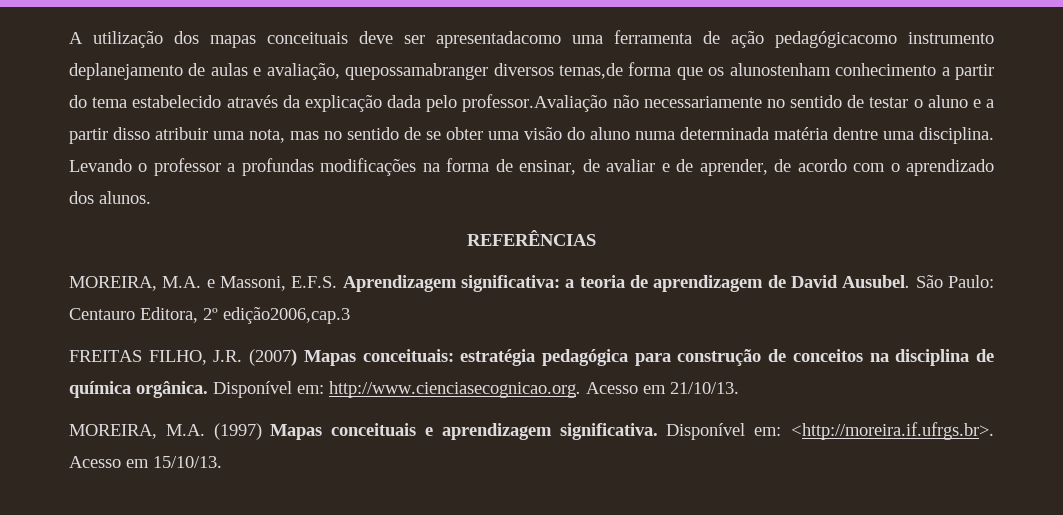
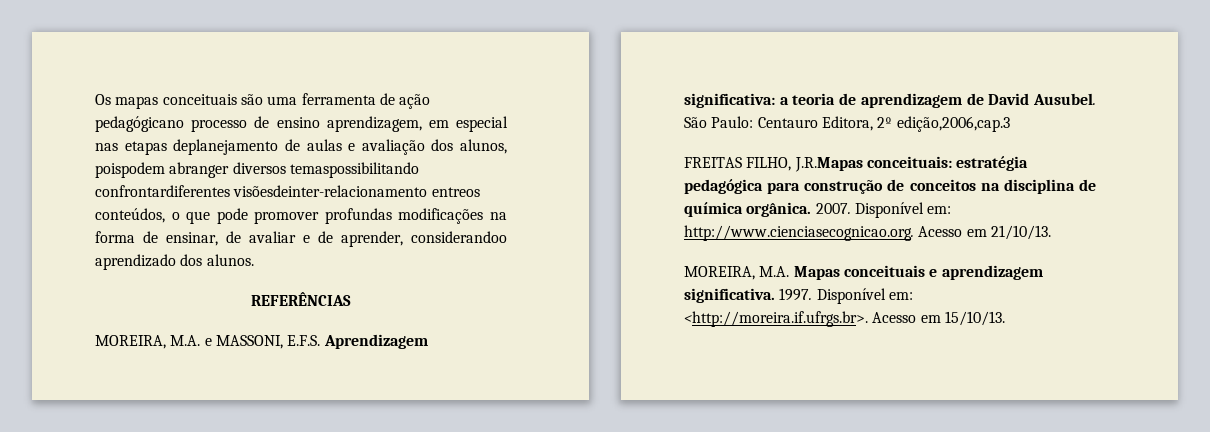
- A utilização dos mapas conceituais deve ser apresentadacomo uma ferramenta de ação pedagógicacomo instrumento deplanejamento de aulas e avaliação, quepossamabranger diversos temas,de forma que os alunostenham conhecimento a partir do tema estabelecido através da explicação dada pelo professor.Avaliação não necessariamente no sentido de testar o aluno e a partir disso atribuir uma nota, mas no sentido de se obter uma visão do aluno numa determinada matéria dentre uma disciplina. Levando o professor a profundas modificações na forma de ensinar, de avaliar e de aprender, de acordo com o aprendizado dos alunos.
+ Os mapas conceituais são uma ferramenta de ação pedagógicano processo de ensino aprendizagem, em especial nas etapas deplanejamento de aulas e avaliação dos alunos, poispodem abranger diversos temaspossibilitando confrontardiferentes visõesdeinter-relacionamento entreos conteúdos, o que pode promover profundas modificações na forma de ensinar, de avaliar e de aprender, considerandoo aprendizado dos alunos.
- MOREIRA, M.A. e Massoni, E.F.S. Aprendizagem significativa: a teoria de aprendizagem de David Ausubel.
+ MOREIRA, M.A. e MASSONI, E.F.S. Aprendizagem significativa: a teoria de aprendizagem de David Ausubel.
- São Paulo: Centauro Editora, 2º edição2006,cap.3
+ São Paulo: Centauro Editora, 2º edição,2006,cap.3
- FREITAS FILHO, J.R. (2007) Mapas conceituais: estratégia pedagógica para construção de conceitos na disciplina de química orgânica.
+ FREITAS FILHO, J.R.Mapas conceituais: estratégia pedagógica para construção de conceitos na disciplina de química orgânica.
+ 2007.
- MOREIRA, M.A. (1997) Mapas conceituais e aprendizagem significativa.
+ MOREIRA, M.A. Mapas conceituais e aprendizagem significativa.
+ 1997.

